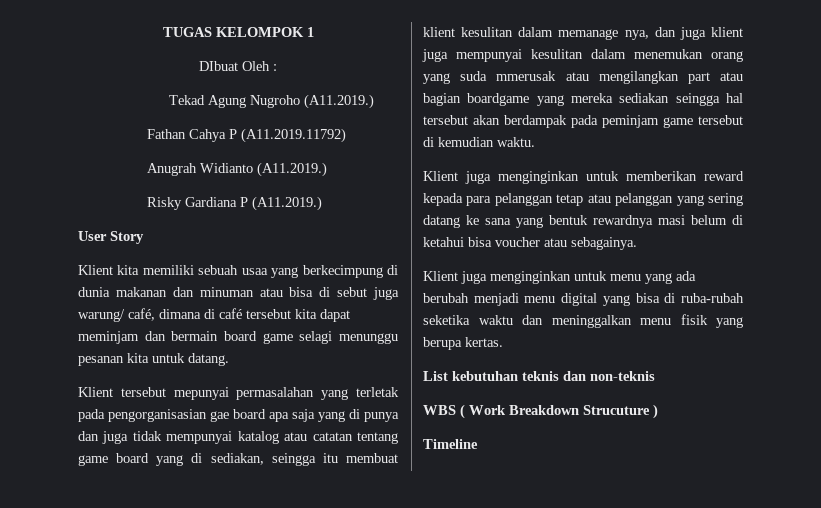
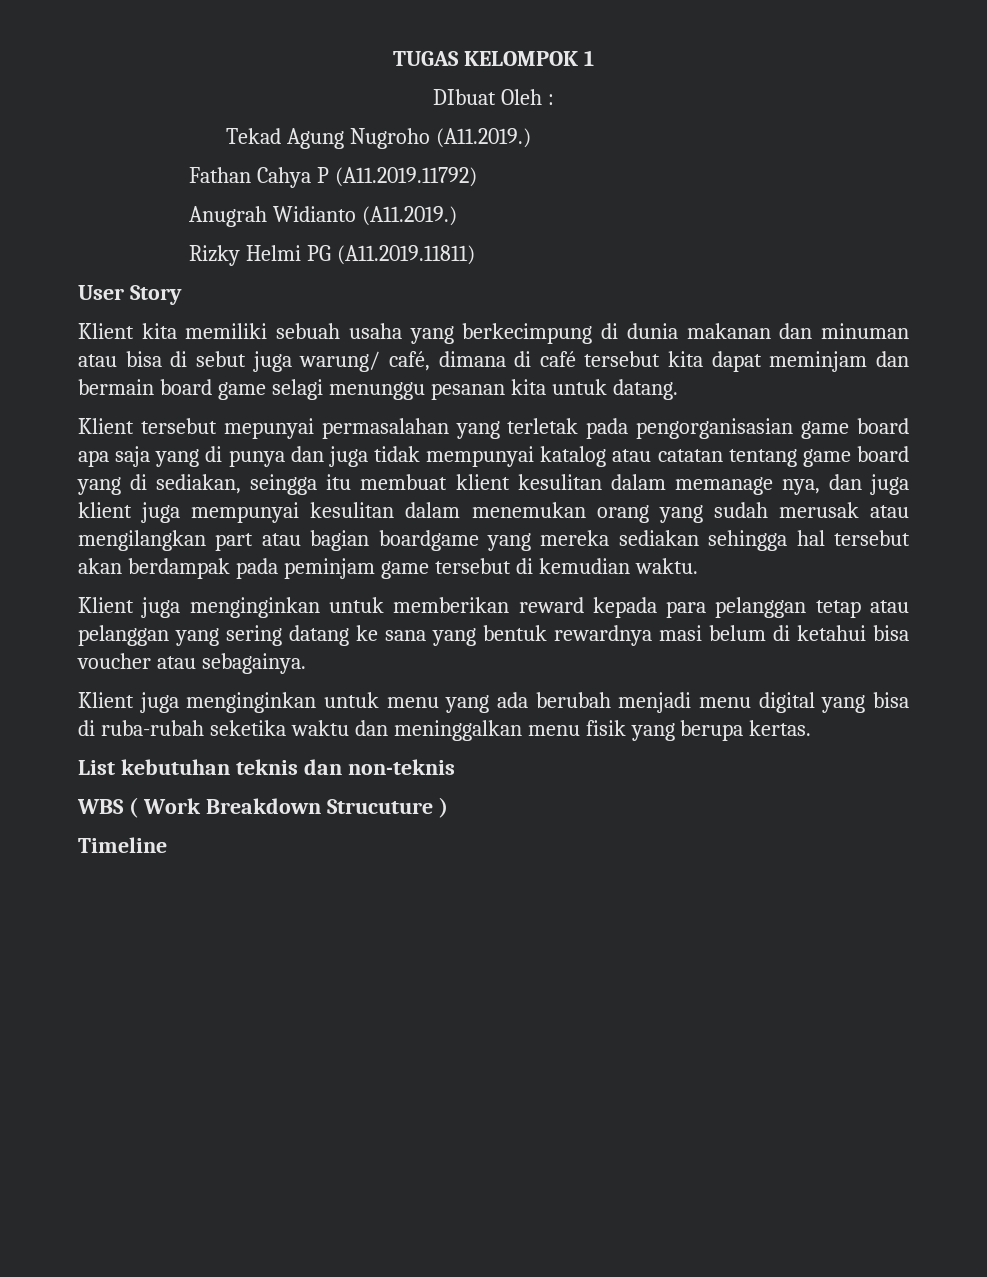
- Risky Gardiana P (A11.2019.)
+ Rizky Helmi PG (A11.2019.11811)
- Klient kita memiliki sebuah usaa yang berkecimpung di dunia makanan dan minuman atau bisa di sebut juga warung/ café, dimana di café tersebut kita dapat meminjam dan bermain board game selagi menunggu pesanan kita untuk datang.
+ Klient kita memiliki sebuah usaha yang berkecimpung di dunia makanan dan minuman atau bisa di sebut juga warung/ café, dimana di café tersebut kita dapat meminjam dan bermain board game selagi menunggu pesanan kita untuk datang.
- Klient tersebut mepunyai permasalahan yang terletak pada pengorganisasian gae board apa saja yang di punya dan juga tidak mempunyai katalog atau catatan tentang game board yang di sediakan, seingga itu membuat klient kesulitan dalam memanage nya, dan juga klient juga mempunyai kesulitan dalam menemukan orang yang suda mmerusak atau mengilangkan part atau bagian boardgame yang mereka sediakan seingga hal tersebut akan berdampak pada peminjam game tersebut di kemudian waktu.
+ Klient tersebut mepunyai permasalahan yang terletak pada pengorganisasian game board apa saja yang di punya dan juga tidak mempunyai katalog atau catatan tentang game board yang di sediakan, seingga itu membuat klient kesulitan dalam memanage nya, dan juga klient juga mempunyai kesulitan dalam menemukan orang yang sudah merusak atau mengilangkan part atau bagian boardgame yang mereka sediakan sehingga hal tersebut akan berdampak pada peminjam game tersebut di kemudian waktu.

